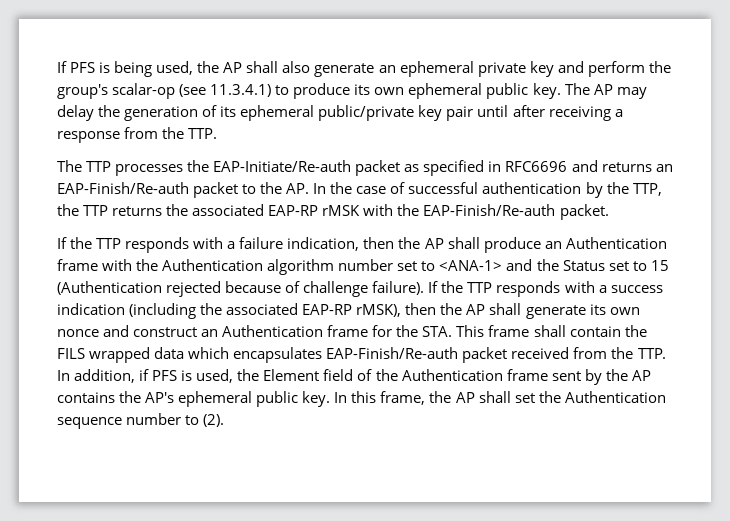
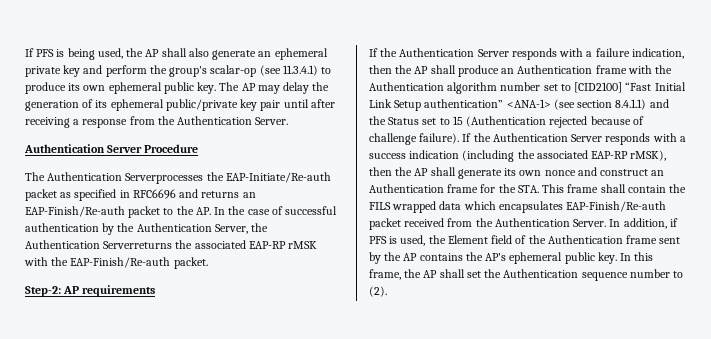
- The AP may delay the generation of its ephemeral public/private key pair until after receiving a response from the TTP.
- The TTP processes the EAP-Initiate/Re-auth packet as specified in RFC6696 and returns an EAP-Finish/Re-auth packet to the AP. In the case of successful authentication by the TTP, the TTP returns the associated EAP-RP rMSK with the EAP-Finish/Re-auth packet.
+ The AP may delay the generation of its ephemeral public/private key pair until after receiving a response from the Authentication Server.
+ Authentication Server Procedure
+ The Authentication Serverprocesses the EAP-Initiate/Re-auth packet as specified in RFC6696 and returns an EAP-Finish/Re-auth packet to the AP. In the case of successful authentication by the Authentication Server, the Authentication Serverreturns the associated EAP-RP rMSK with the EAP-Finish/Re-auth packet.
- If the TTP responds with a failure indication, then the AP shall produce an Authentication frame with the Authentication algorithm number set to <ANA-1> and the Status set to 15 (Authentication rejected because of challenge failure).
+ Step-2: AP requirements
+ If the Authentication Server responds with a failure indication, then the AP shall produce an Authentication frame with the Authentication algorithm number set to [CID2100] “Fast Initial Link Setup authentication” <ANA-1> (see section 8.4.1.1) and the Status set to 15 (Authentication rejected because of challenge failure).
- If the TTP responds with a success indication (including the associated EAP-RP rMSK), then the AP shall generate its own nonce and construct an Authentication frame for the STA. This frame shall contain the FILS wrapped data which encapsulates EAP-Finish/Re-auth packet received from the TTP. In addition, if PFS is used, the Element field of the Authentication frame sent by the AP contains the AP's ephemeral public key.
+ If the Authentication Server responds with a success indication (including the associated EAP-RP rMSK), then the AP shall generate its own nonce and construct an Authentication frame for the STA. This frame shall contain the FILS wrapped data which encapsulates EAP-Finish/Re-auth packet received from the Authentication Server. In addition, if PFS is used, the Element field of the Authentication frame sent by the AP contains the AP's ephemeral public key.

